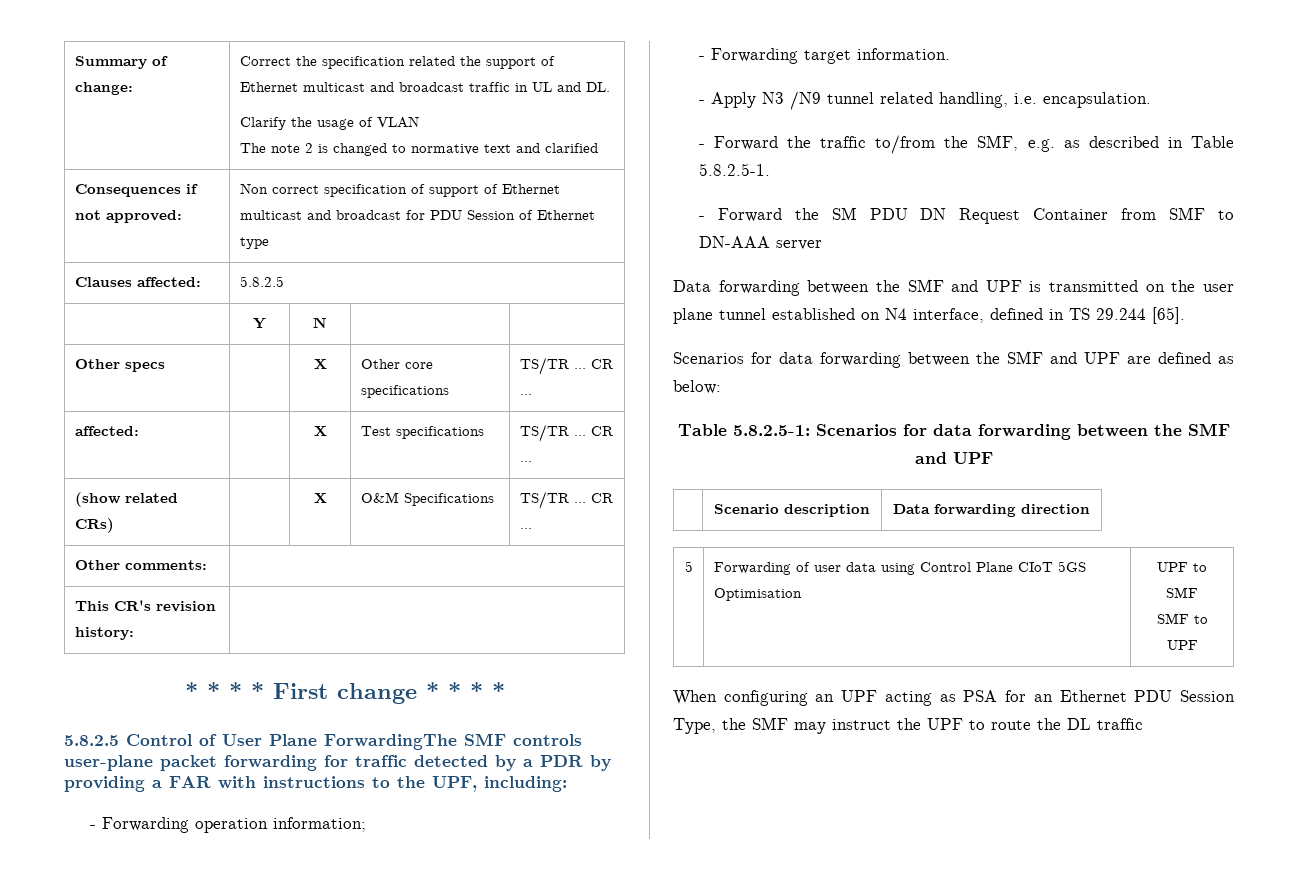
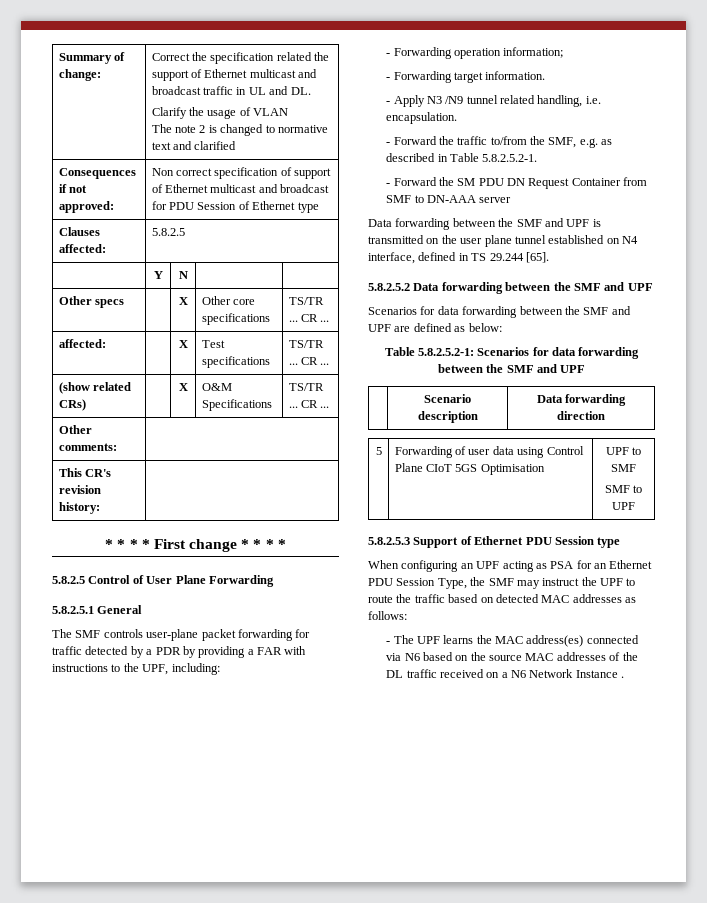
- 5.8.2.5 Control of User Plane ForwardingThe SMF controls user-plane packet forwarding for traffic detected by a PDR by providing a FAR with instructions to the UPF, including:
+ 5.8.2.5 Control of User Plane Forwarding
+ 5.8.2.5.1 General
+ The SMF controls user-plane packet forwarding for traffic detected by a PDR by providing a FAR with instructions to the UPF, including:
- - Forward the traffic to/from the SMF, e.g. as described in Table 5.8.2.5-1.
+ - Forward the traffic to/from the SMF, e.g. as described in Table 5.8.2.5.2-1.
+ 5.8.2.5.2 Data forwarding between the SMF and UPF
- Table 5.8.2.5-1: Scenarios for data forwarding between the SMF and UPF
+ Table 5.8.2.5.2-1: Scenarios for data forwarding between the SMF and UPF
+ 5.8.2.5.3 Support of Ethernet PDU Session type
- When configuring an UPF acting as PSA for an Ethernet PDU Session Type, the SMF may instruct the UPF to route the DL traffic
+ When configuring an UPF acting as PSA for an Ethernet PDU Session Type, the SMF may instruct the UPF to route the traffic based on detected MAC addresses as follows:
+ - The UPF learns the MAC address(es) connected via N6 based on the source MAC addresses of the DL traffic received on a N6 Network Instance .

